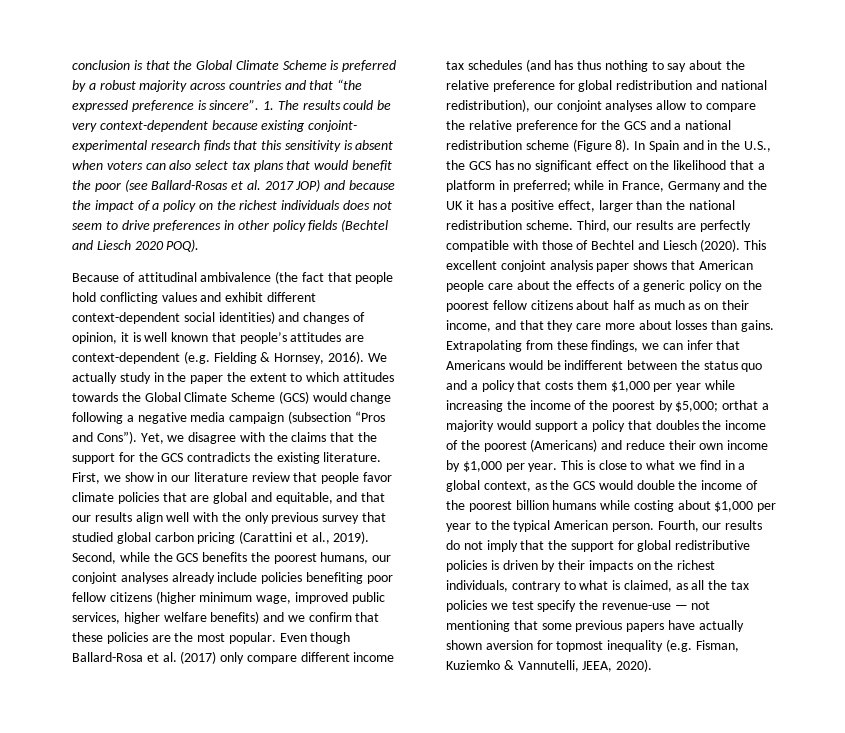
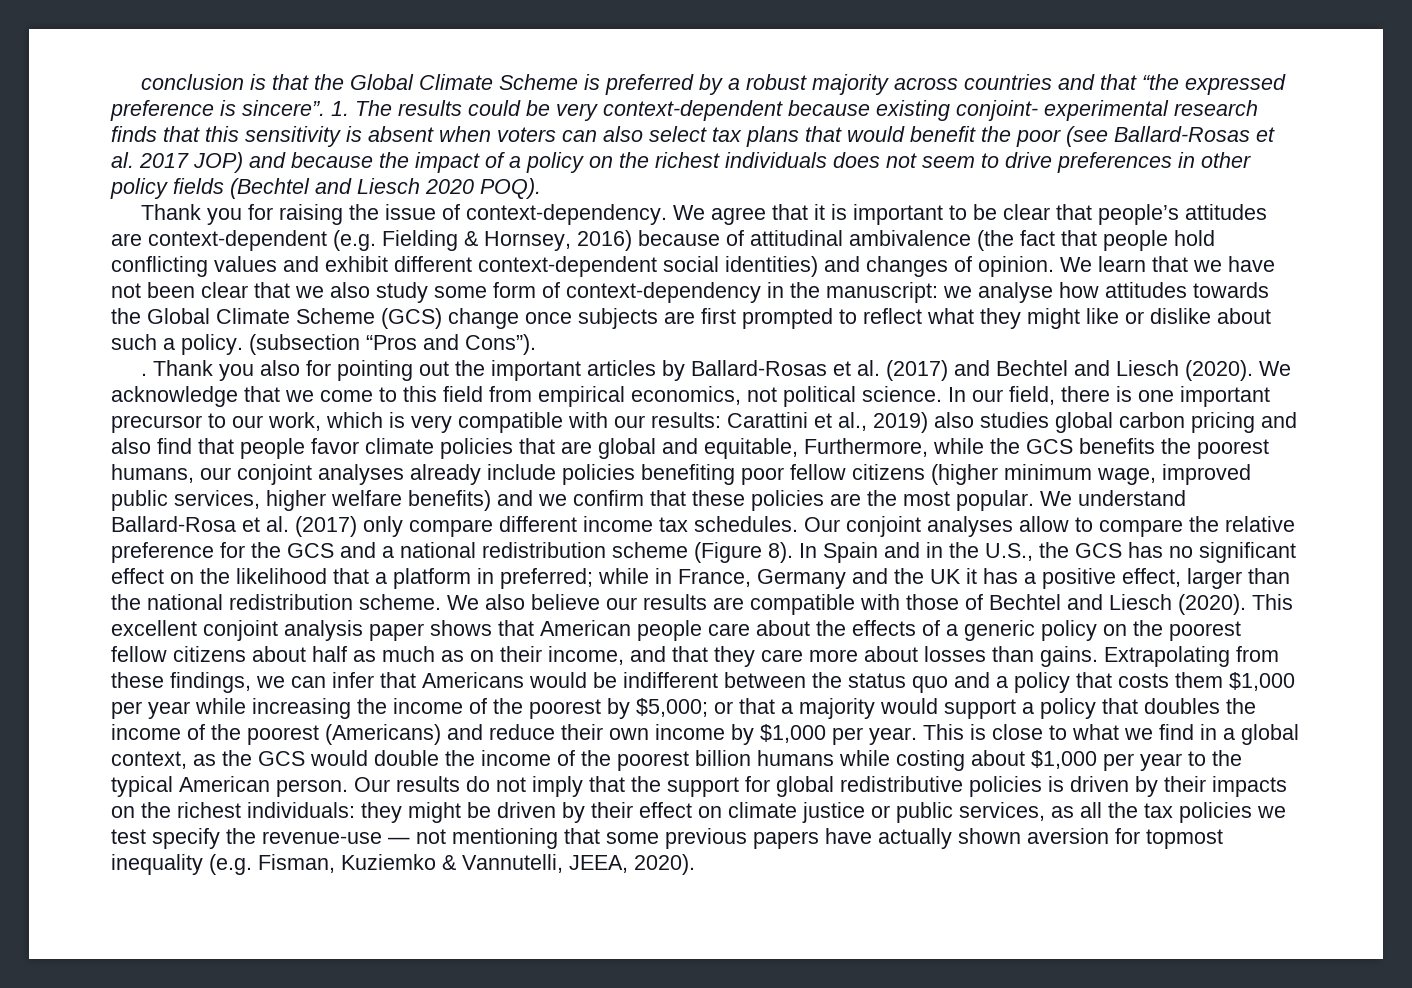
- Because of attitudinal ambivalence (the fact that people hold conflicting values and exhibit different context-dependent social identities) and changes of opinion, it is well known that people’s attitudes are context-dependent (e.g. Fielding & Hornsey, 2016). We actually study in the paper the extent to which attitudes towards the Global Climate Scheme (GCS) would change following a negative media campaign (subsection “Pros and Cons”). Yet, we disagree with the claims that the support for the GCS contradicts the existing literature. First, we show in our literature review that people favor climate policies that are global and equitable, and that our results align well with the only previous survey that studied global carbon pricing (Carattini et al., 2019). Second, while the GCS benefits the poorest humans, our conjoint analyses already include policies benefiting poor fellow citizens (higher minimum wage, improved public services, higher welfare benefits) and we confirm that these policies are the most popular.
+ Thank you for raising the issue of context-dependency. We agree that it is important to be clear that people’s attitudes are context-dependent (e.g. Fielding & Hornsey, 2016) because of attitudinal ambivalence (the fact that people hold conflicting values and exhibit different context-dependent social identities) and changes of opinion. We learn that we have not been clear that we also study some form of context-dependency in the manuscript: we analyse how attitudes towards the Global Climate Scheme (GCS) change once subjects are first prompted to reflect what they might like or dislike about such a policy. (subsection “Pros and Cons”).
+ . Thank you also for pointing out the important articles by Ballard-Rosas et al. (2017) and Bechtel and Liesch (2020). We acknowledge that we come to this field from empirical economics, not political science. In our field, there is one important precursor to our work, which is very compatible with our results: Carattini et al., 2019) also studies global carbon pricing and also find that people favor climate policies that are global and equitable, Furthermore, while the GCS benefits the poorest humans, our conjoint analyses already include policies benefiting poor fellow citizens (higher minimum wage, improved public services, higher welfare benefits) and we confirm that these policies are the most popular.
- Even though Ballard-Rosa et al. (2017) only compare different income tax schedules (and has thus nothing to say about the relative preference for global redistribution and national redistribution), our conjoint analyses allow to compare the relative preference for the GCS and a national redistribution scheme (Figure 8).
+ We understand Ballard-Rosa et al. (2017) only compare different income tax schedules. Our conjoint analyses allow to compare the relative preference for the GCS and a national redistribution scheme (Figure 8).
- Third, our results are perfectly compatible with those of Bechtel and Liesch (2020).
+ We also believe our results are compatible with those of Bechtel and Liesch (2020).
- Extrapolating from these findings, we can infer that Americans would be indifferent between the status quo and a policy that costs them $1,000 per year while increasing the income of the poorest by $5,000; orthat a majority would support a policy that doubles the income of the poorest (Americans) and reduce their own income by $1,000 per year.
+ Extrapolating from these findings, we can infer that Americans would be indifferent between the status quo and a policy that costs them $1,000 per year while increasing the income of the poorest by $5,000; or that a majority would support a policy that doubles the income of the poorest (Americans) and reduce their own income by $1,000 per year.
- Fourth, our results do not imply that the support for global redistributive policies is driven by their impacts on the richest individuals, contrary to what is claimed, as all the tax policies we test specify the revenue-use — not mentioning that some previous papers have actually shown aversion for topmost inequality (e.g. Fisman, Kuziemko & Vannutelli, JEEA, 2020).
+ Our results do not imply that the support for global redistributive policies is driven by their impacts on the richest individuals: they might be driven by their effect on climate justice or public services, as all the tax policies we test specify the revenue-use — not mentioning that some previous papers have actually shown aversion for topmost inequality (e.g. Fisman, Kuziemko & Vannutelli, JEEA, 2020).

